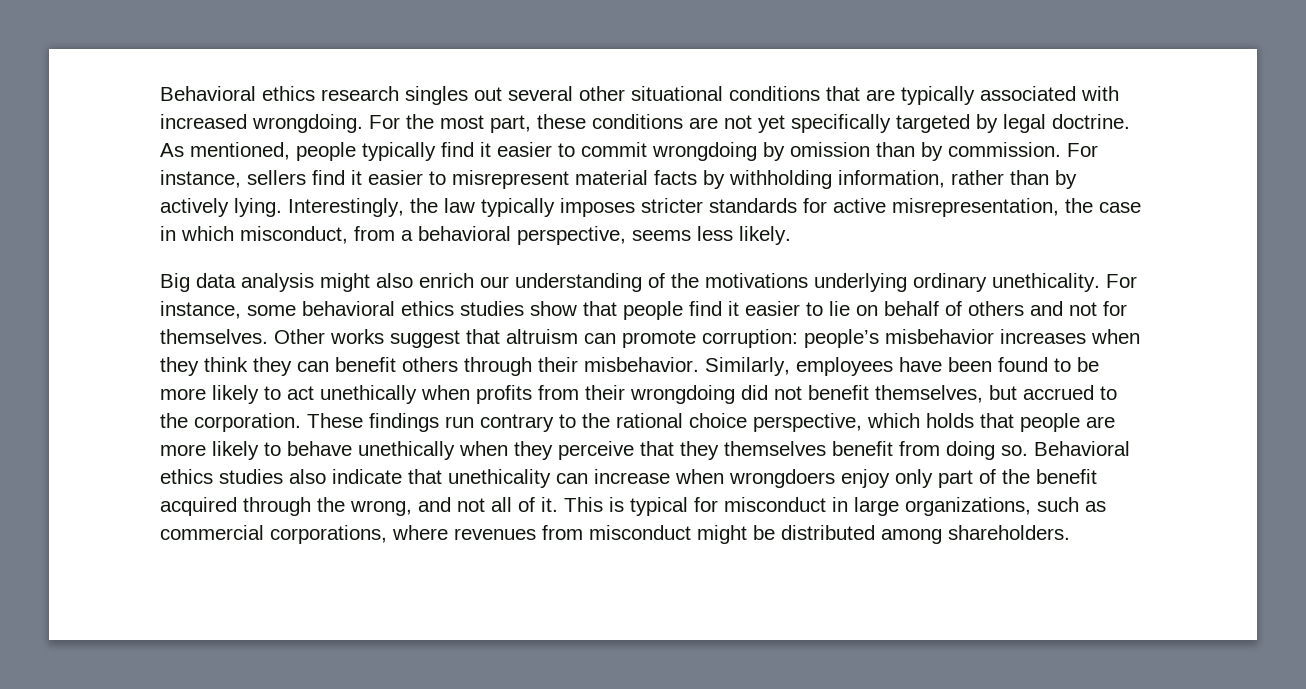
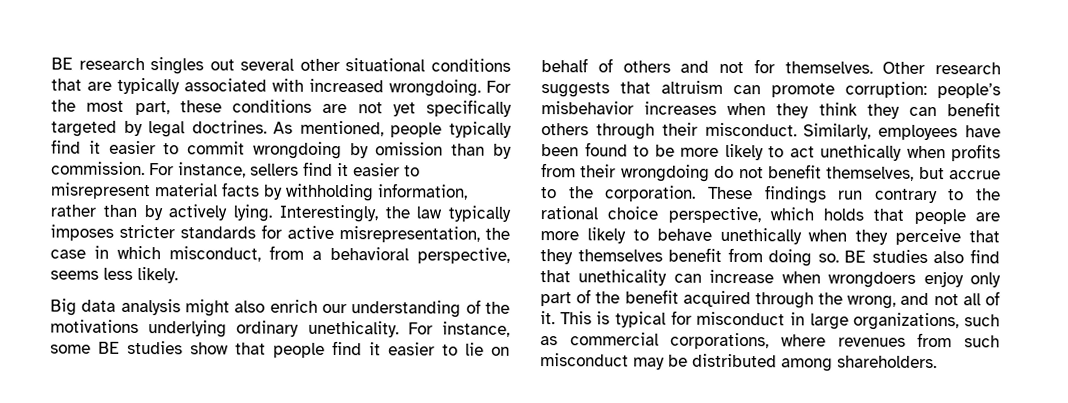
- Behavioral ethics research singles out several other situational conditions that are typically associated with increased wrongdoing.
+ BE research singles out several other situational conditions that are typically associated with increased wrongdoing.
- For the most part, these conditions are not yet specifically targeted by legal doctrine.
+ For the most part, these conditions are not yet specifically targeted by legal doctrines.
- For instance, some behavioral ethics studies show that people find it easier to lie on behalf of others and not for themselves.
+ For instance, some BE studies show that people find it easier to lie on behalf of others and not for themselves.
- Other works suggest that altruism can promote corruption: people’s misbehavior increases when they think they can benefit others through their misbehavior.
+ Other research suggests that altruism can promote corruption: people’s misbehavior increases when they think they can benefit others through their misconduct.
- Similarly, employees have been found to be more likely to act unethically when profits from their wrongdoing did not benefit themselves, but accrued to the corporation.
+ Similarly, employees have been found to be more likely to act unethically when profits from their wrongdoing do not benefit themselves, but accrue to the corporation.
- Behavioral ethics studies also indicate that unethicality can increase when wrongdoers enjoy only part of the benefit acquired through the wrong, and not all of it.
+ BE studies also find that unethicality can increase when wrongdoers enjoy only part of the benefit acquired through the wrong, and not all of it.
- This is typical for misconduct in large organizations, such as commercial corporations, where revenues from misconduct might be distributed among shareholders.
+ This is typical for misconduct in large organizations, such as commercial corporations, where revenues from such misconduct may be distributed among shareholders.

